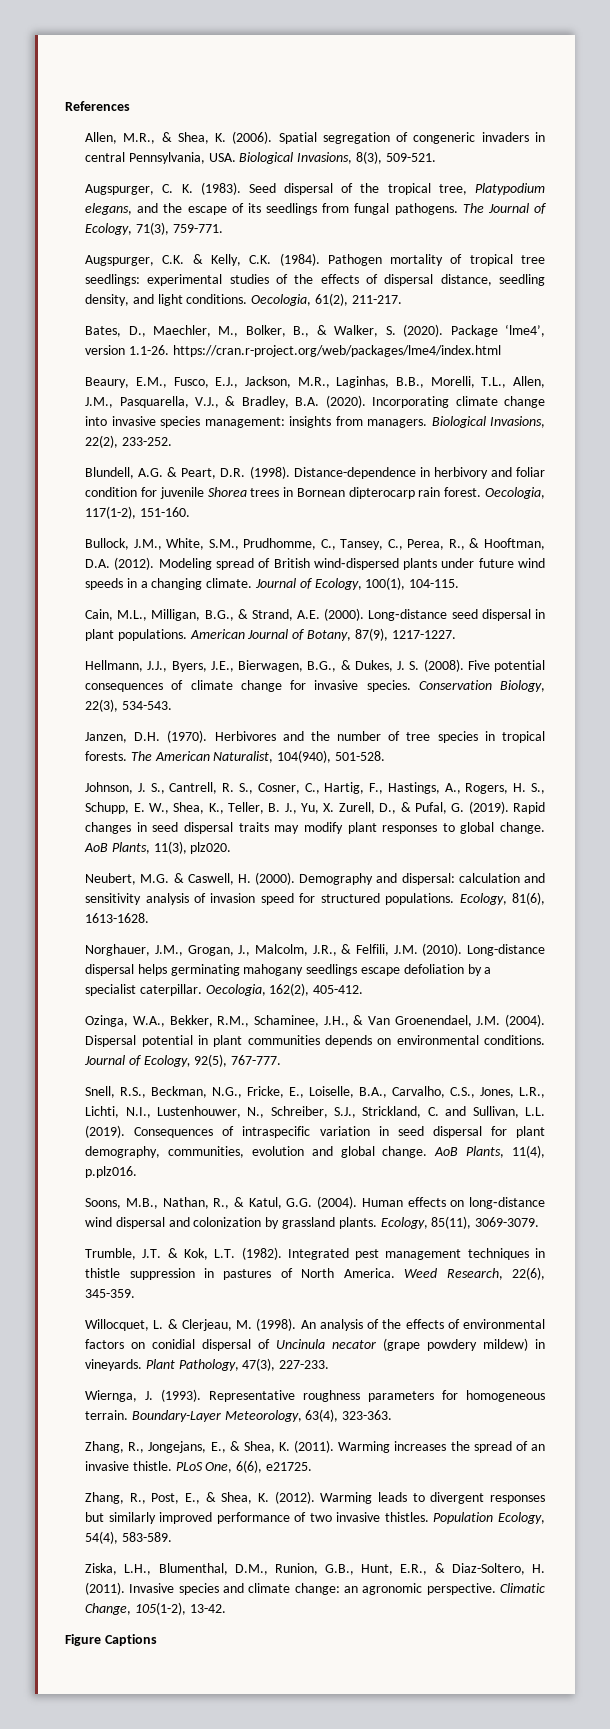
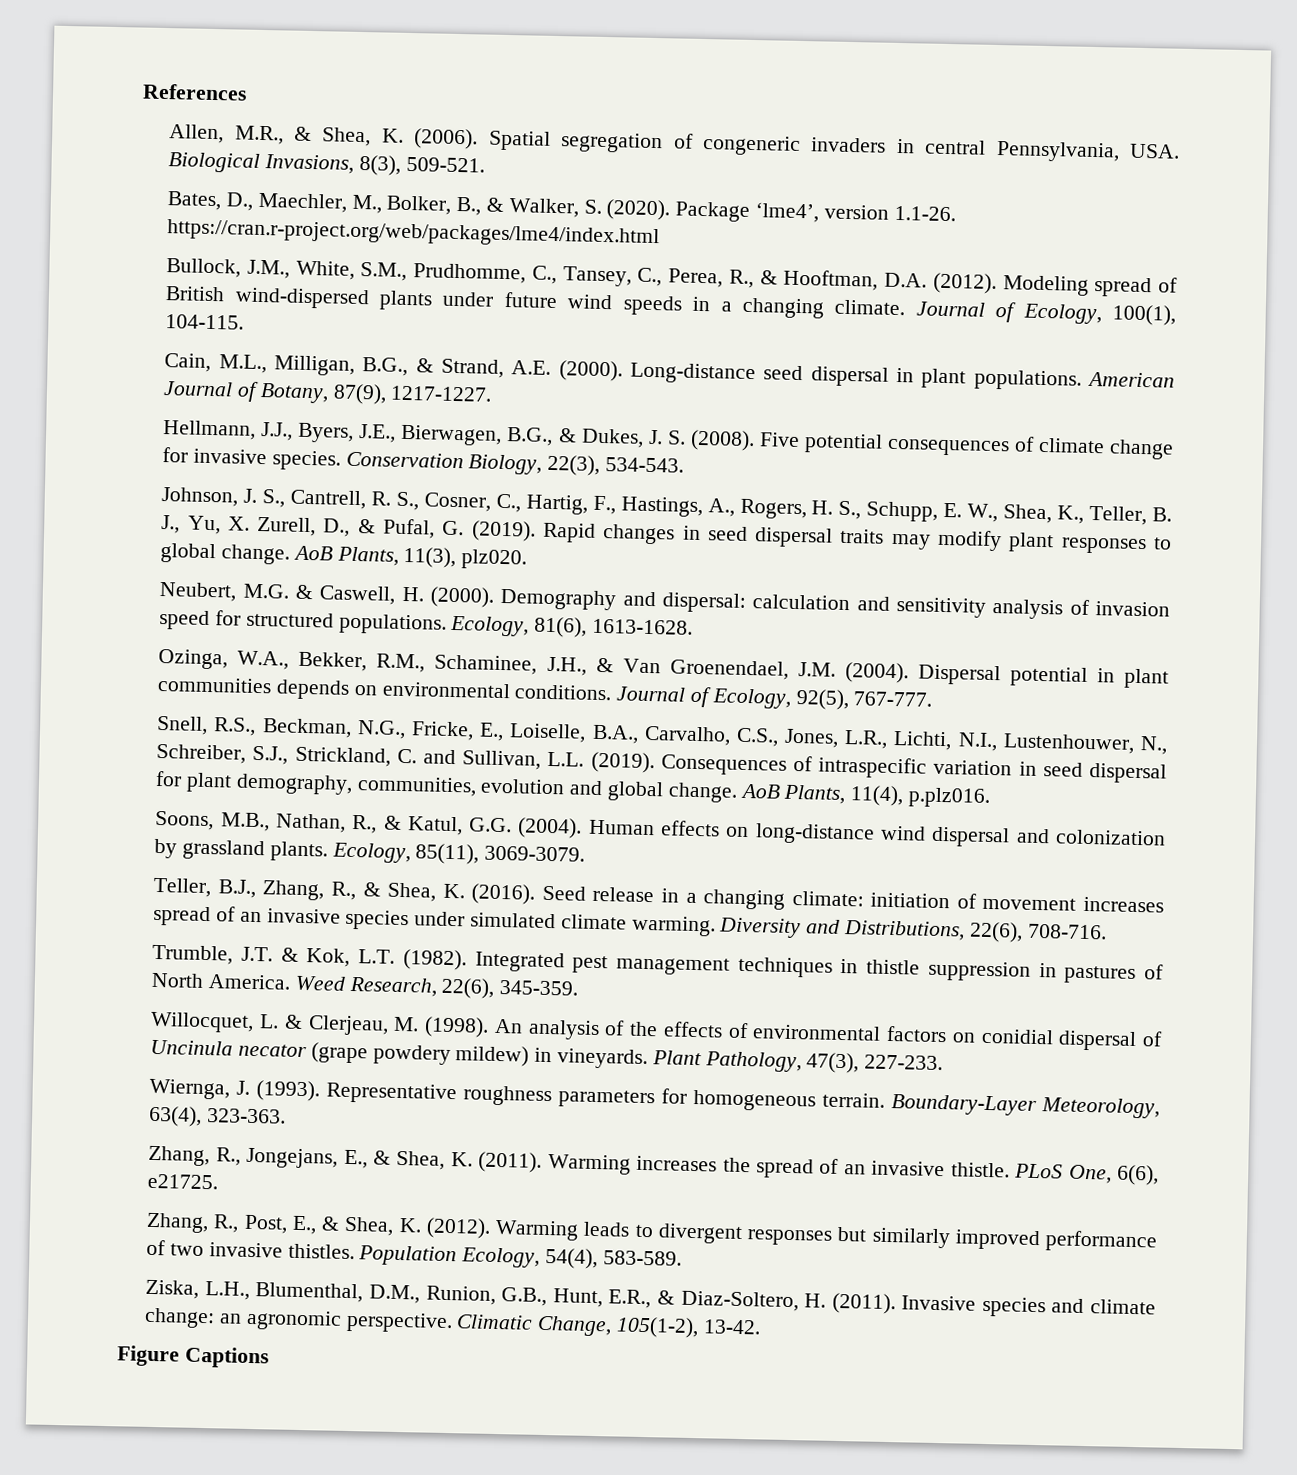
- Augspurger, C. K. (1983). Seed dispersal of the tropical tree, Platypodium elegans, and the escape of its seedlings from fungal pathogens. The Journal of Ecology, 71(3), 759-771.
- Augspurger, C.K. & Kelly, C.K. (1984). Pathogen mortality of tropical tree seedlings: experimental studies of the effects of dispersal distance, seedling density, and light conditions. Oecologia, 61(2), 211-217.
- Beaury, E.M., Fusco, E.J., Jackson, M.R., Laginhas, B.B., Morelli, T.L., Allen, J.M., Pasquarella, V.J., & Bradley, B.A. (2020). Incorporating climate change into invasive species management: insights from managers. Biological Invasions, 22(2), 233-252.
- Blundell, A.G. & Peart, D.R. (1998). Distance-dependence in herbivory and foliar condition for juvenile Shorea trees in Bornean dipterocarp rain forest. Oecologia, 117(1-2), 151-160.
- Janzen, D.H. (1970). Herbivores and the number of tree species in tropical forests. The American Naturalist, 104(940), 501-528.
- Norghauer, J.M., Grogan, J., Malcolm, J.R., & Felfili, J.M. (2010). Long-distance dispersal helps germinating mahogany seedlings escape defoliation by a specialist caterpillar. Oecologia, 162(2), 405-412.
+ Teller, B.J., Zhang, R., & Shea, K. (2016). Seed release in a changing climate: initiation of movement increases spread of an invasive species under simulated climate warming. Diversity and Distributions, 22(6), 708-716.

